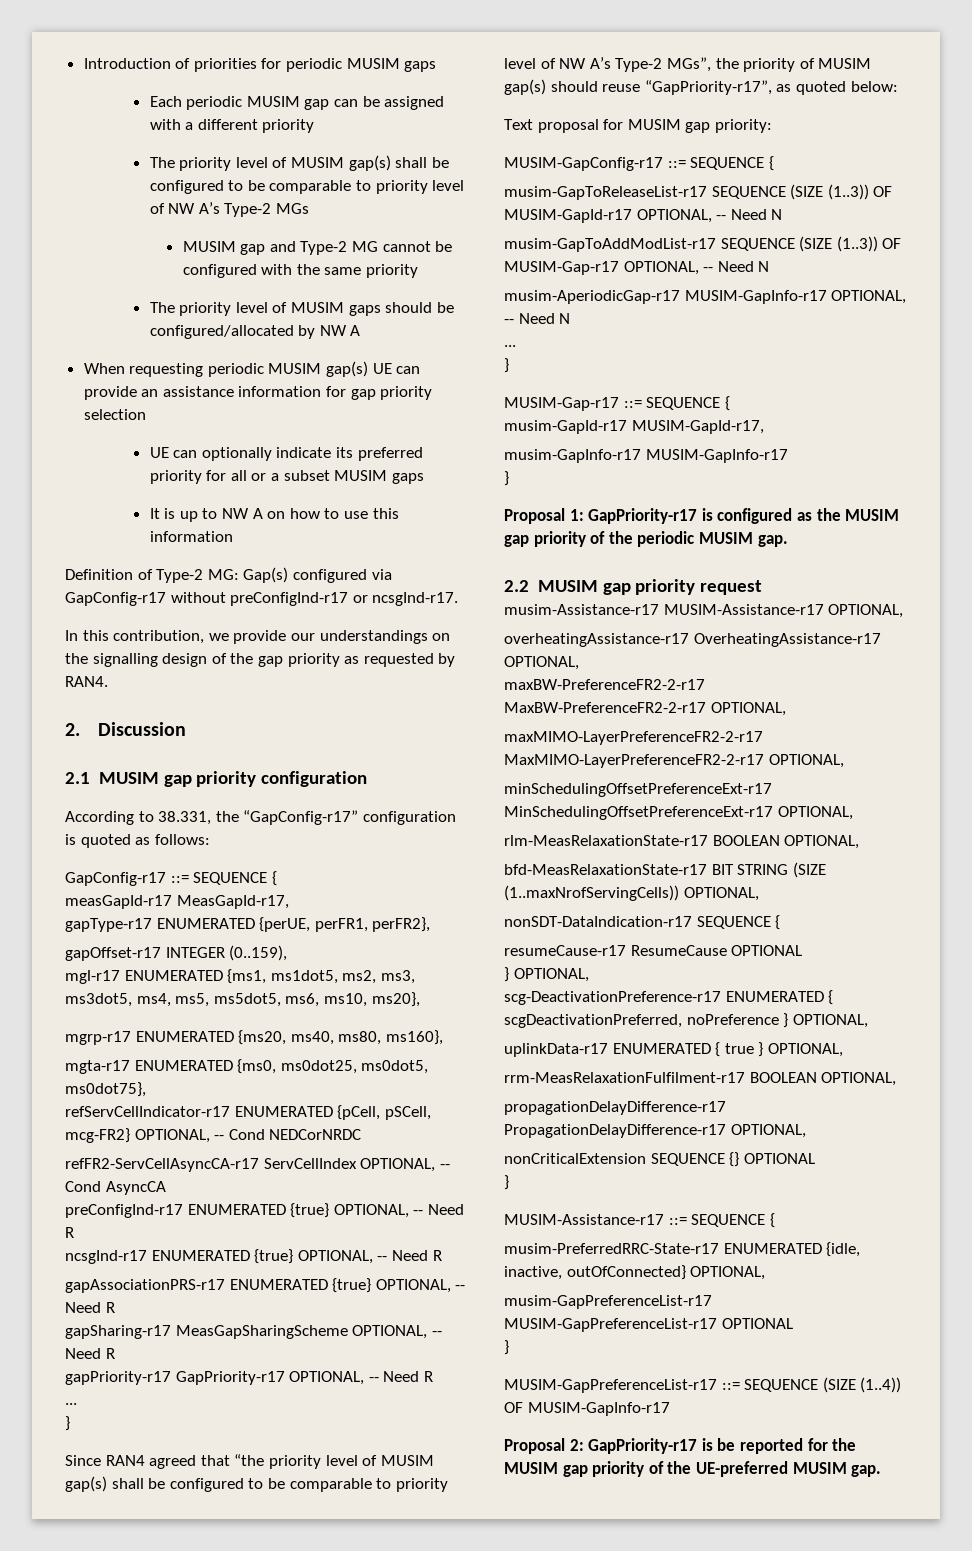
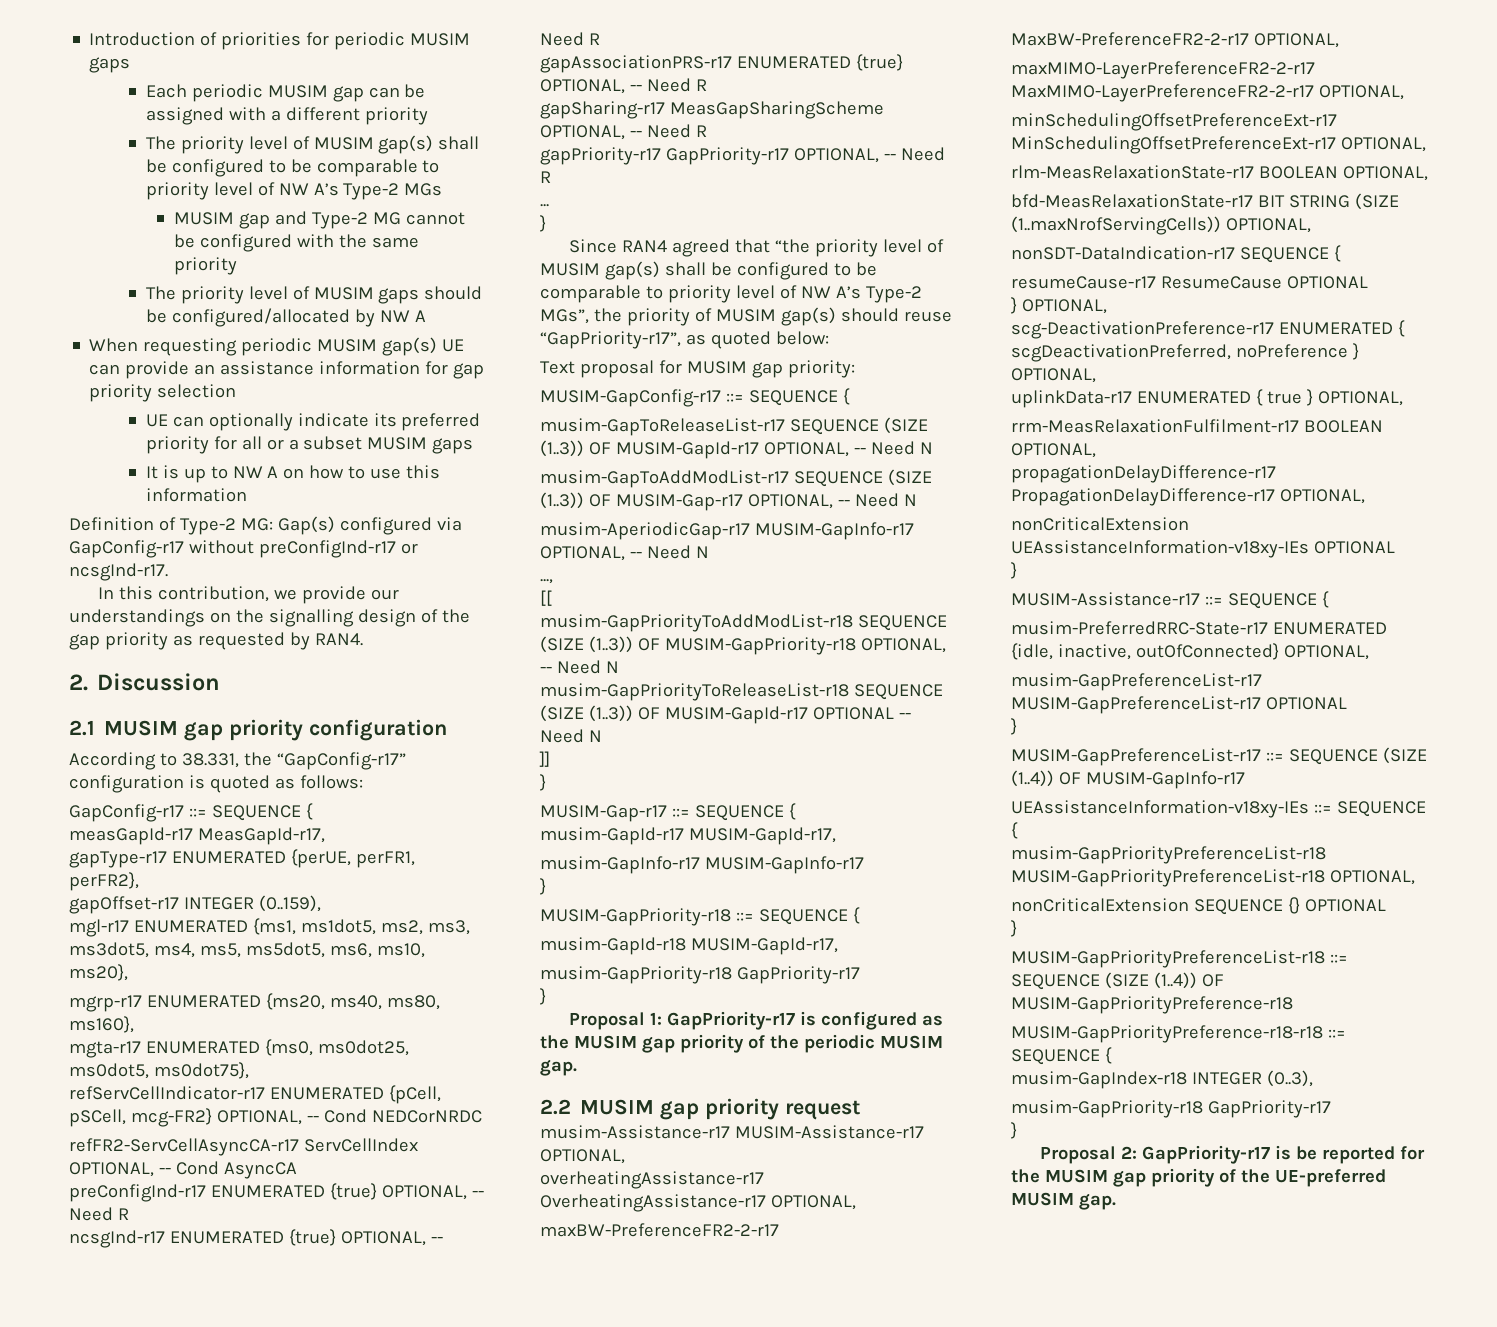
  musim-AperiodicGap-r17 MUSIM-GapInfo-r17 OPTIONAL, -- Need N
- ...
+ ...,
+ [[
+ musim-GapPriorityToAddModList-r18 SEQUENCE (SIZE (1..3)) OF MUSIM-GapPriority-r18 OPTIONAL, -- Need N
+ musim-GapPriorityToReleaseList-r18 SEQUENCE (SIZE (1..3)) OF MUSIM-GapId-r17 OPTIONAL -- Need N
+ ]]
+ MUSIM-GapPriority-r18 ::= SEQUENCE {
+ musim-GapId-r18 MUSIM-GapId-r17,
+ musim-GapPriority-r18 GapPriority-r17
+ }
- nonCriticalExtension SEQUENCE {} OPTIONAL
+ nonCriticalExtension UEAssistanceInformation-v18xy-IEs OPTIONAL
+ UEAssistanceInformation-v18xy-IEs ::= SEQUENCE {
+ musim-GapPriorityPreferenceList-r18 MUSIM-GapPriorityPreferenceList-r18 OPTIONAL,
+ nonCriticalExtension SEQUENCE {} OPTIONAL
+ }
+ MUSIM-GapPriorityPreferenceList-r18 ::= SEQUENCE (SIZE (1..4)) OF MUSIM-GapPriorityPreference-r18
+ MUSIM-GapPriorityPreference-r18-r18 ::= SEQUENCE {
+ musim-GapIndex-r18 INTEGER (0..3),
+ musim-GapPriority-r18 GapPriority-r17
+ }

